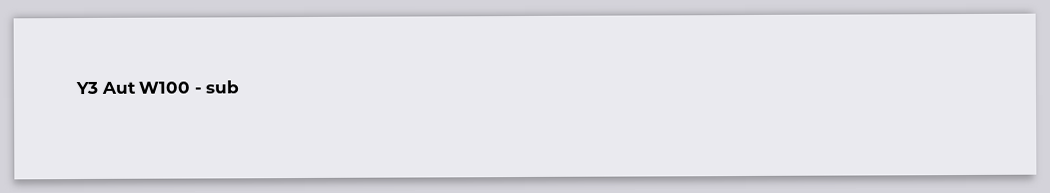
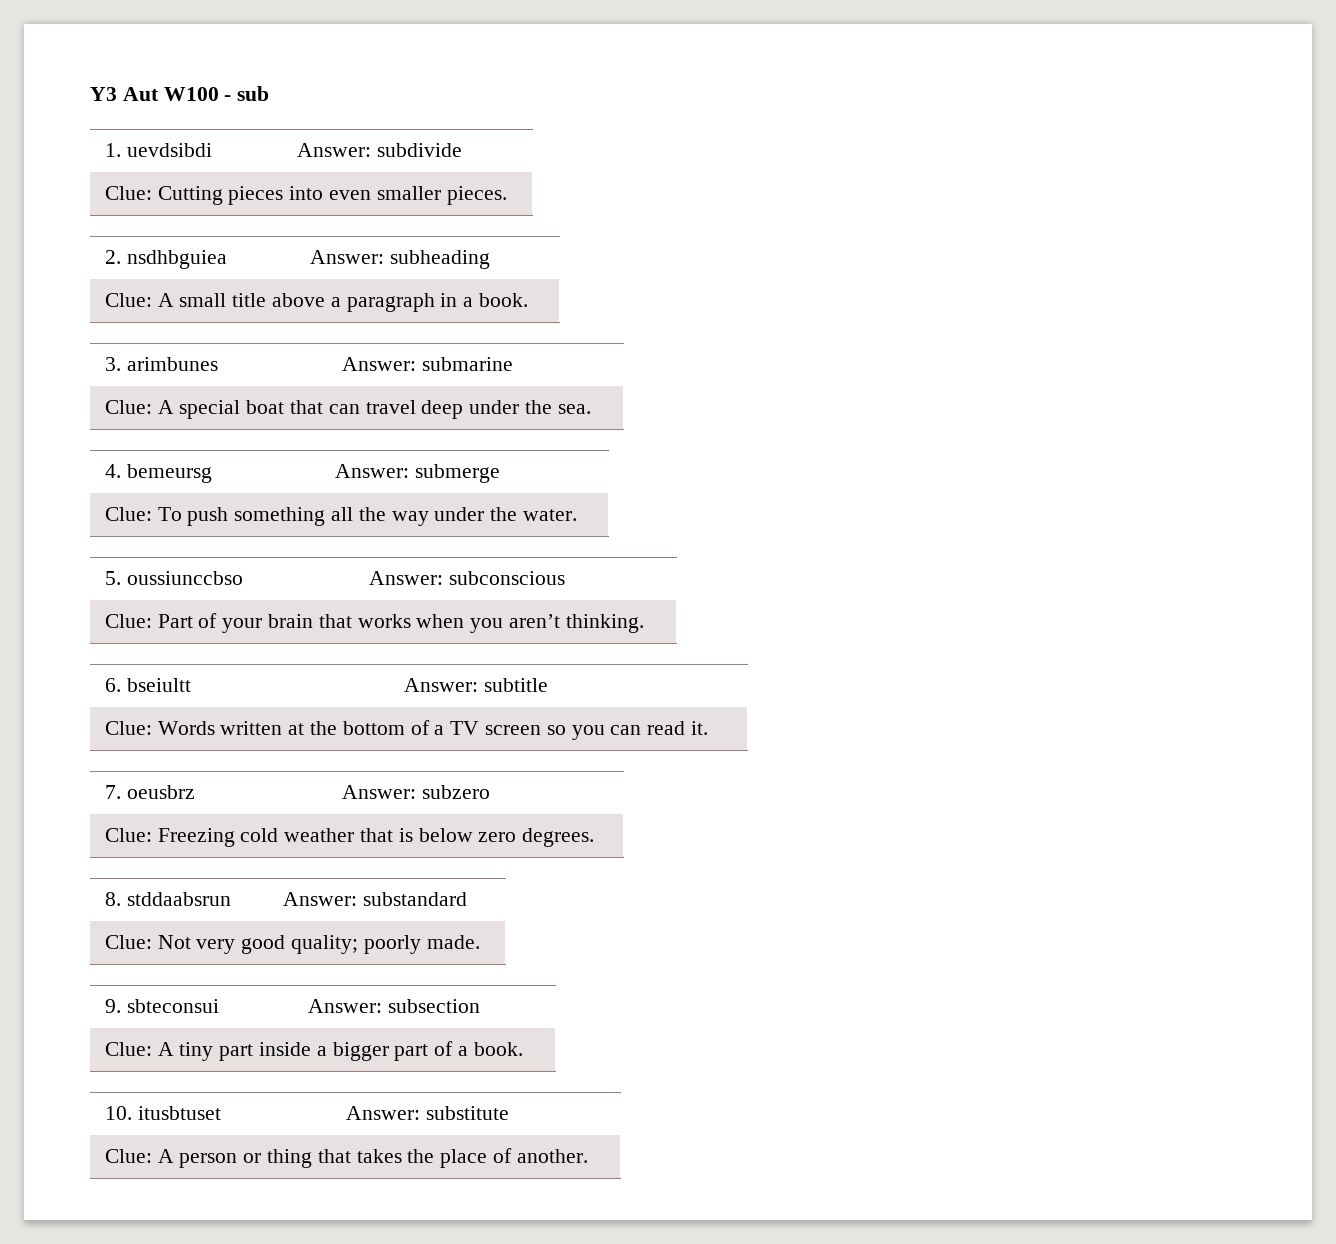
+ 1. uevdsibdi | Answer: subdivide
+ Clue: Cutting pieces into even smaller pieces.
+ 2. nsdhbguiea | Answer: subheading
+ Clue: A small title above a paragraph in a book.
+ 3. arimbunes | Answer: submarine
+ Clue: A special boat that can travel deep under the sea.
+ 4. bemeursg | Answer: submerge
+ Clue: To push something all the way under the water.
+ 5. oussiunccbso | Answer: subconscious
+ Clue: Part of your brain that works when you aren’t thinking.
+ 6. bseiultt | Answer: subtitle
+ Clue: Words written at the bottom of a TV screen so you can read it.
+ 7. oeusbrz | Answer: subzero
+ Clue: Freezing cold weather that is below zero degrees.
+ 8. stddaabsrun | Answer: substandard
+ Clue: Not very good quality; poorly made.
+ 9. sbteconsui | Answer: subsection
+ Clue: A tiny part inside a bigger part of a book.
+ 10. itusbtuset | Answer: substitute
+ Clue: A person or thing that takes the place of another.

